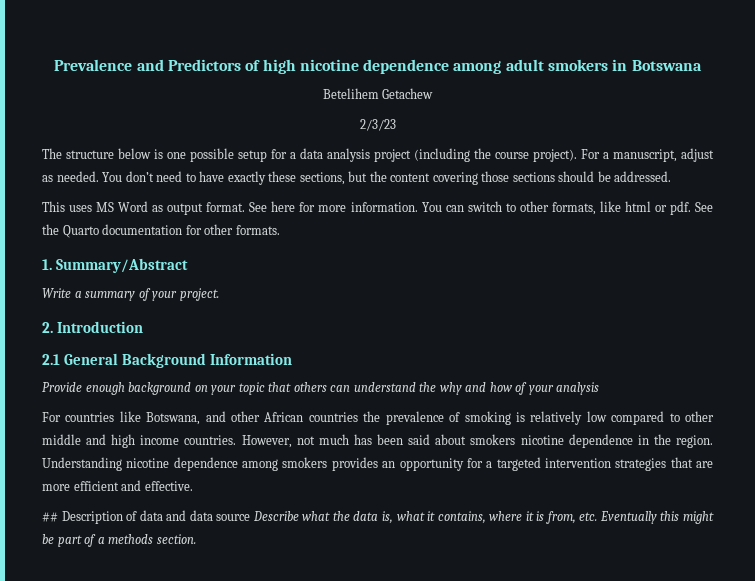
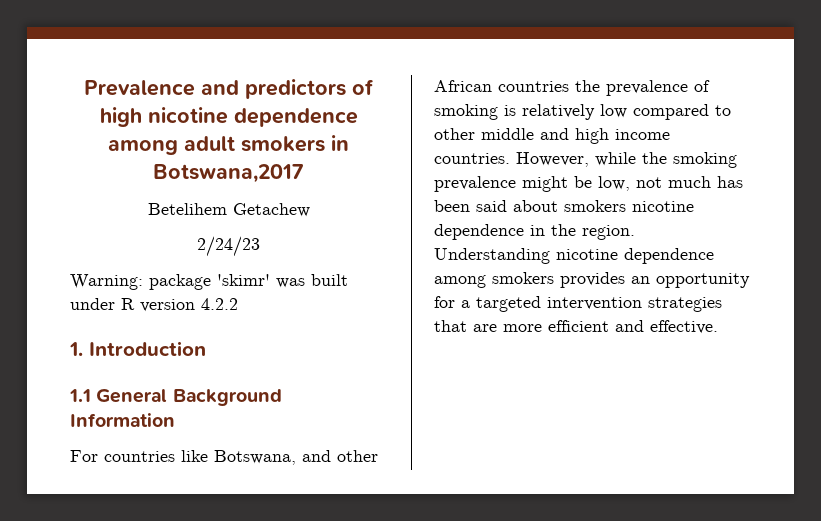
- Prevalence and Predictors of high nicotine dependence among adult smokers in Botswana
+ Prevalence and predictors of high nicotine dependence among adult smokers in Botswana,2017
- 2/3/23
- The structure below is one possible setup for a data analysis project (including the course project). For a manuscript, adjust as needed. You don’t need to have exactly these sections, but the content covering those sections should be addressed.
- This uses MS Word as output format. See here for more information. You can switch to other formats, like html or pdf. See the Quarto documentation for other formats.
- 1. Summary/Abstract
- Write a summary of your project.
- 2. Introduction
+ 2/24/23
+ Warning: package 'skimr' was built under R version 4.2.2
+ 1. Introduction
- 2.1 General Background Information
+ 1.1 General Background Information
- Provide enough background on your topic that others can understand the why and how of your analysis
- However, not much has been said about smokers nicotine dependence in the region.
+ However, while the smoking prevalence might be low, not much has been said about smokers nicotine dependence in the region.
- ## Description of data and data source Describe what the data is, what it contains, where it is from, etc. Eventually this might be part of a methods section.

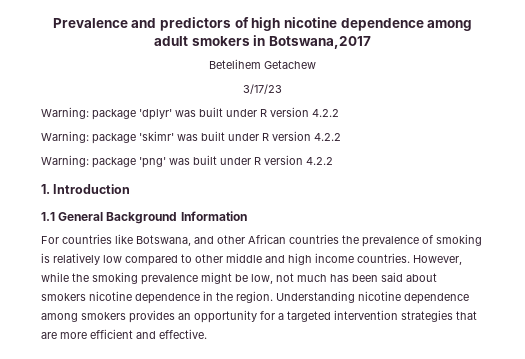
- 2/24/23
+ 3/17/23
+ Warning: package 'dplyr' was built under R version 4.2.2
+ Warning: package 'png' was built under R version 4.2.2

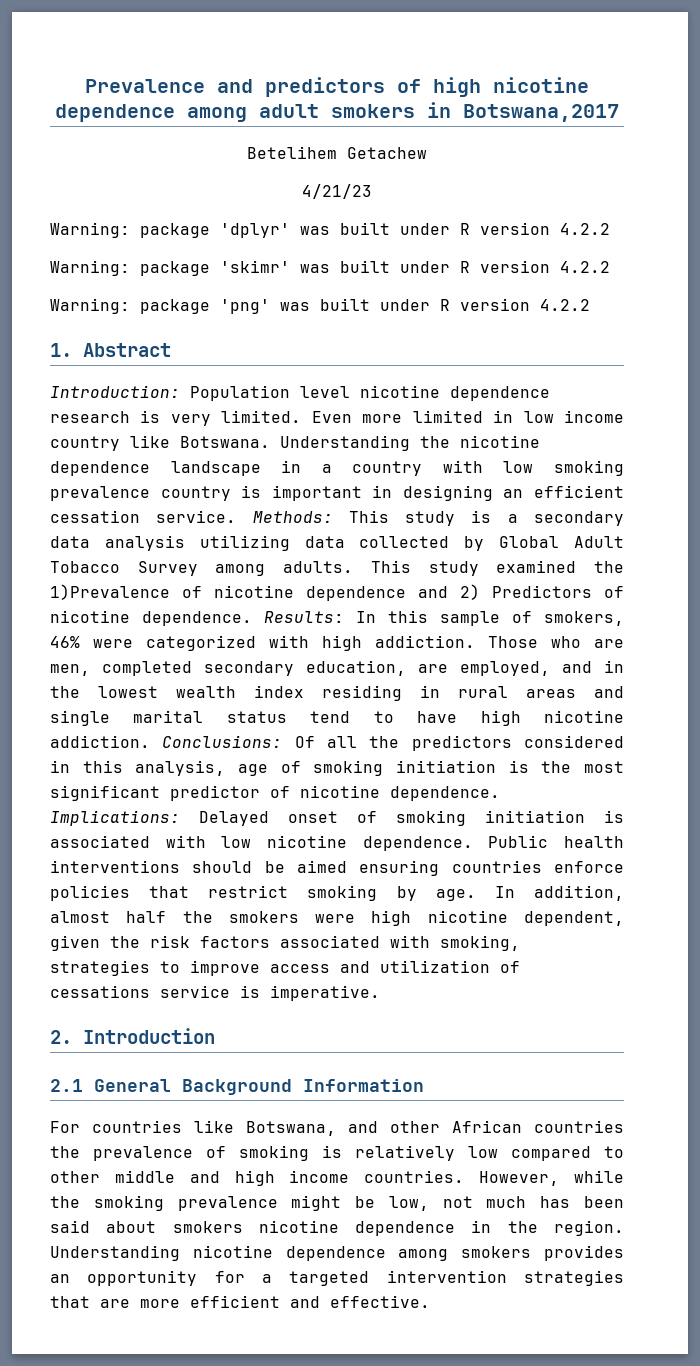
- 3/17/23
+ 4/21/23
- 1. Introduction
+ 1. Abstract
+ Introduction: Population level nicotine dependence research is very limited. Even more limited in low income country like Botswana. Understanding the nicotine dependence landscape in a country with low smoking prevalence country is important in designing an efficient cessation service. Methods: This study is a secondary data analysis utilizing data collected by Global Adult Tobacco Survey among adults. This study examined the 1)Prevalence of nicotine dependence and 2) Predictors of nicotine dependence. Results: In this sample of smokers, 46% were categorized with high addiction. Those who are men, completed secondary education, are employed, and in the lowest wealth index residing in rural areas and single marital status tend to have high nicotine addiction. Conclusions: Of all the predictors considered in this analysis, age of smoking initiation is the most significant predictor of nicotine dependence. Implications: Delayed onset of smoking initiation is associated with low nicotine dependence. Public health interventions should be aimed ensuring countries enforce policies that restrict smoking by age. In addition, almost half the smokers were high nicotine dependent, given the risk factors associated with smoking, strategies to improve access and utilization of cessations service is imperative.
+ 2. Introduction
- 1.1 General Background Information
+ 2.1 General Background Information

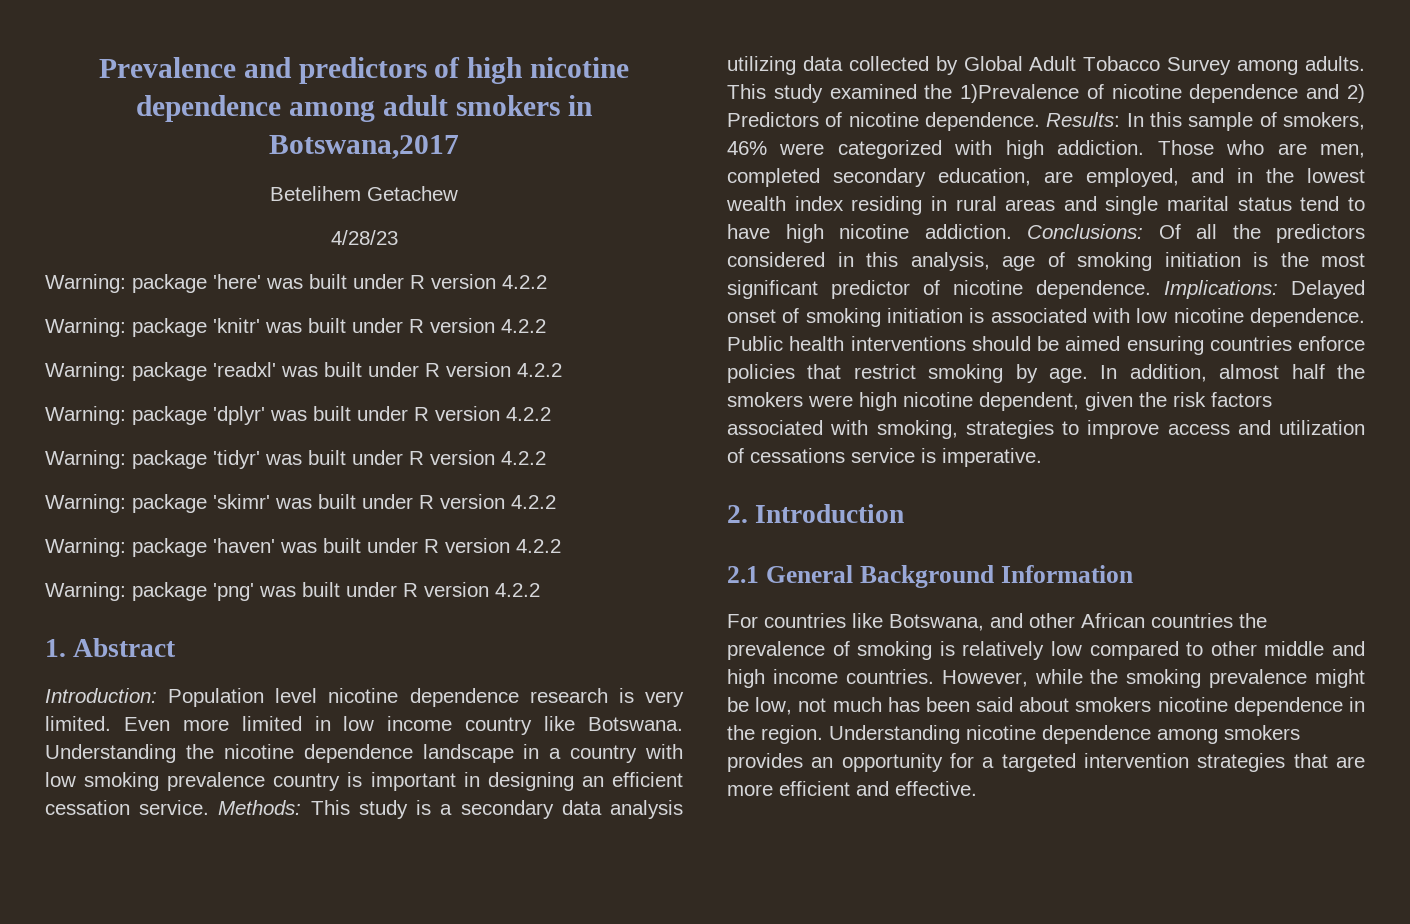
- 4/21/23
+ 4/28/23
+ Warning: package 'here' was built under R version 4.2.2
+ Warning: package 'knitr' was built under R version 4.2.2
+ Warning: package 'readxl' was built under R version 4.2.2
+ Warning: package 'tidyr' was built under R version 4.2.2
+ Warning: package 'haven' was built under R version 4.2.2

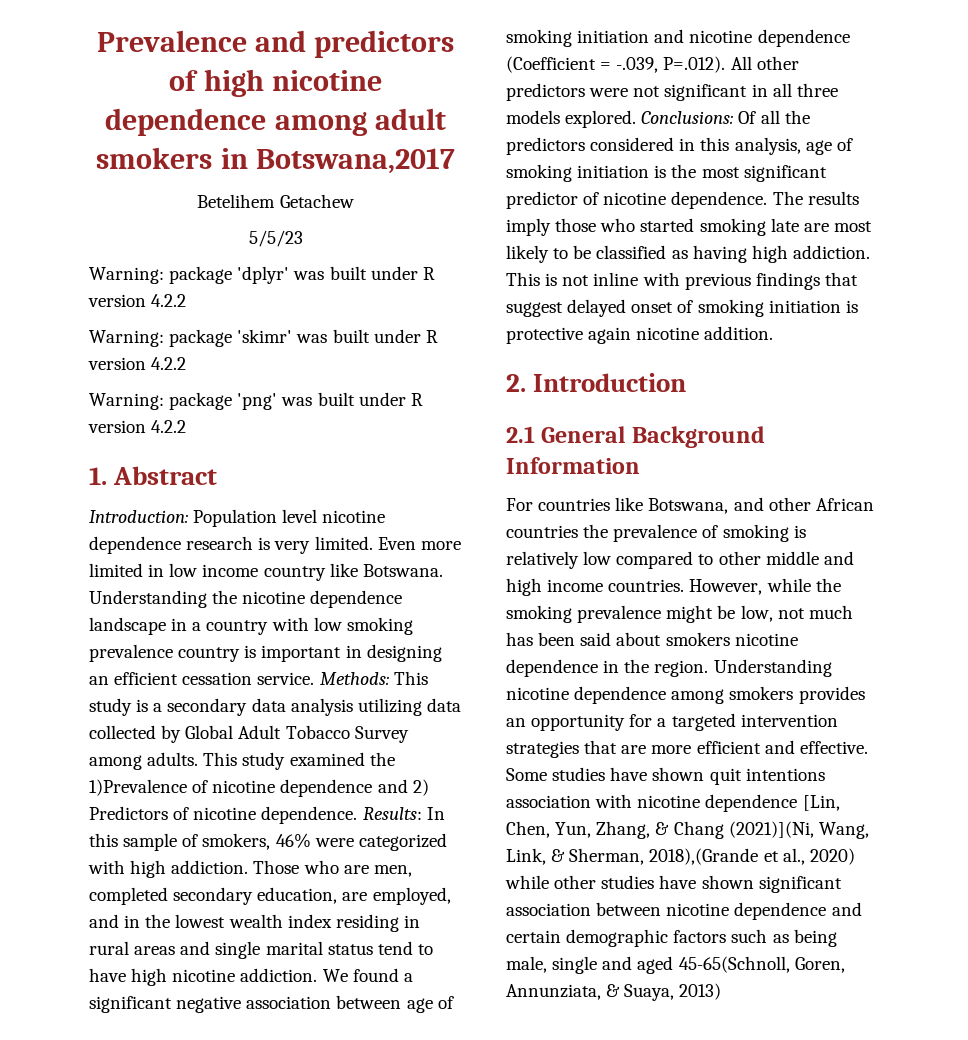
- 4/28/23
- Warning: package 'here' was built under R version 4.2.2
- Warning: package 'knitr' was built under R version 4.2.2
- Warning: package 'readxl' was built under R version 4.2.2
+ 5/5/23
- Warning: package 'tidyr' was built under R version 4.2.2
- Warning: package 'haven' was built under R version 4.2.2
+ We found a significant negative association between age of smoking initiation and nicotine dependence (Coefficient = -.039, P=.012). All other predictors were not significant in all three models explored.
- Implications: Delayed onset of smoking initiation is associated with low nicotine dependence. Public health interventions should be aimed ensuring countries enforce policies that restrict smoking by age. In addition, almost half the smokers were high nicotine dependent, given the risk factors associated with smoking, strategies to improve access and utilization of cessations service is imperative.
+ The results imply those who started smoking late are most likely to be classified as having high addiction. This is not inline with previous findings that suggest delayed onset of smoking initiation is protective again nicotine addition.
+ Some studies have shown quit intentions association with nicotine dependence [Lin, Chen, Yun, Zhang, & Chang (2021)](Ni, Wang, Link, & Sherman, 2018),(Grande et al., 2020) while other studies have shown significant association between nicotine dependence and certain demographic factors such as being male, single and aged 45-65(Schnoll, Goren, Annunziata, & Suaya, 2013)

